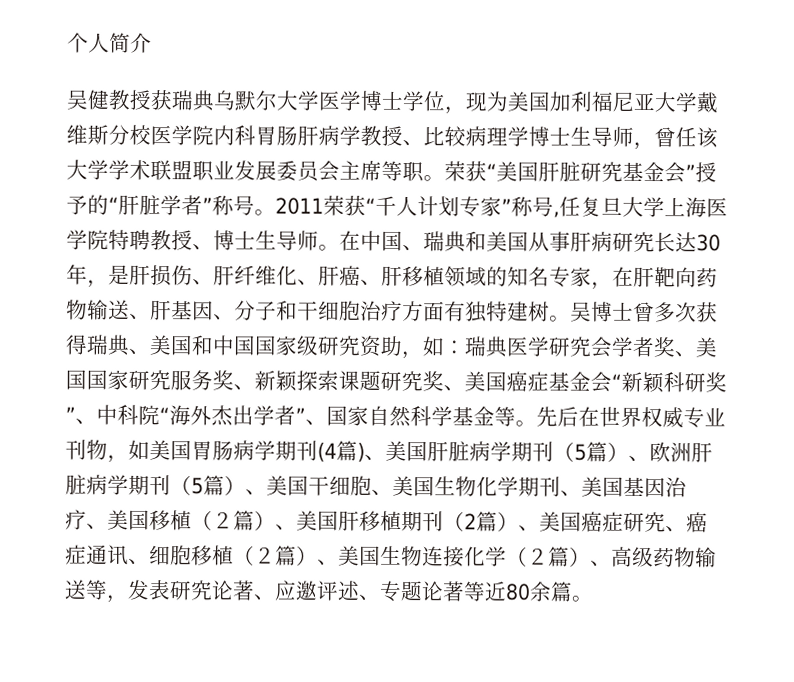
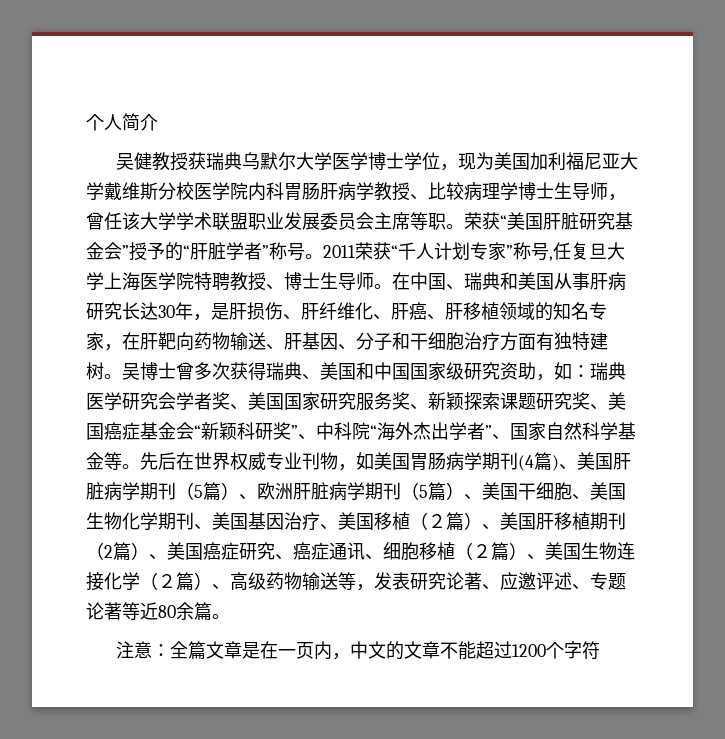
+ 注意：全篇文章是在一页内，中文的文章不能超过1200个字符

